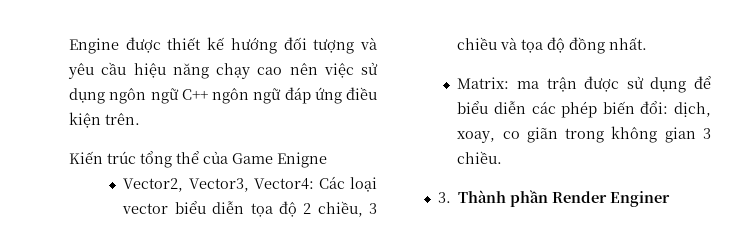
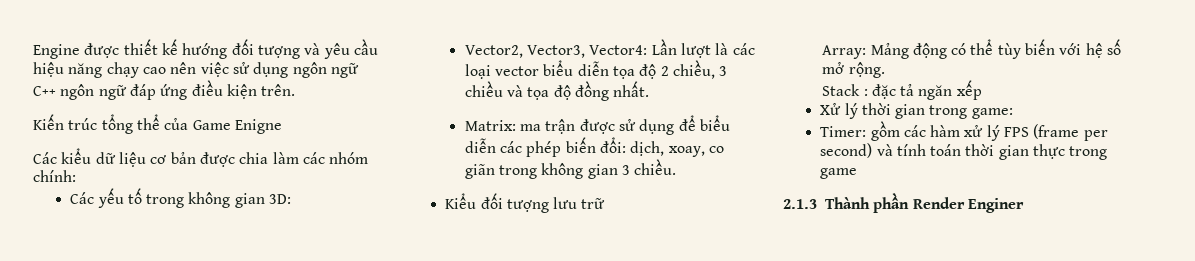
+ Các kiểu dữ liệu cơ bản được chia làm các nhóm chính:
+ Các yếu tố trong không gian 3D:
- Vector2, Vector3, Vector4: Các loại vector biểu diễn tọa độ 2 chiều, 3 chiều và tọa độ đồng nhất.
+ Vector2, Vector3, Vector4: Lần lượt là các loại vector biểu diễn tọa độ 2 chiều, 3 chiều và tọa độ đồng nhất.
- 3. Thành phần Render Enginer
+ Kiểu đối tượng lưu trữ
+ Array: Mảng động có thể tùy biến với hệ số mở rộng.
+ Stack : đặc tả ngăn xếp
+ Xử lý thời gian trong game:
+ Timer: gồm các hàm xử lý FPS (frame per second) và tính toán thời gian thực trong game
+ 2.1.3 Thành phần Render Enginer

